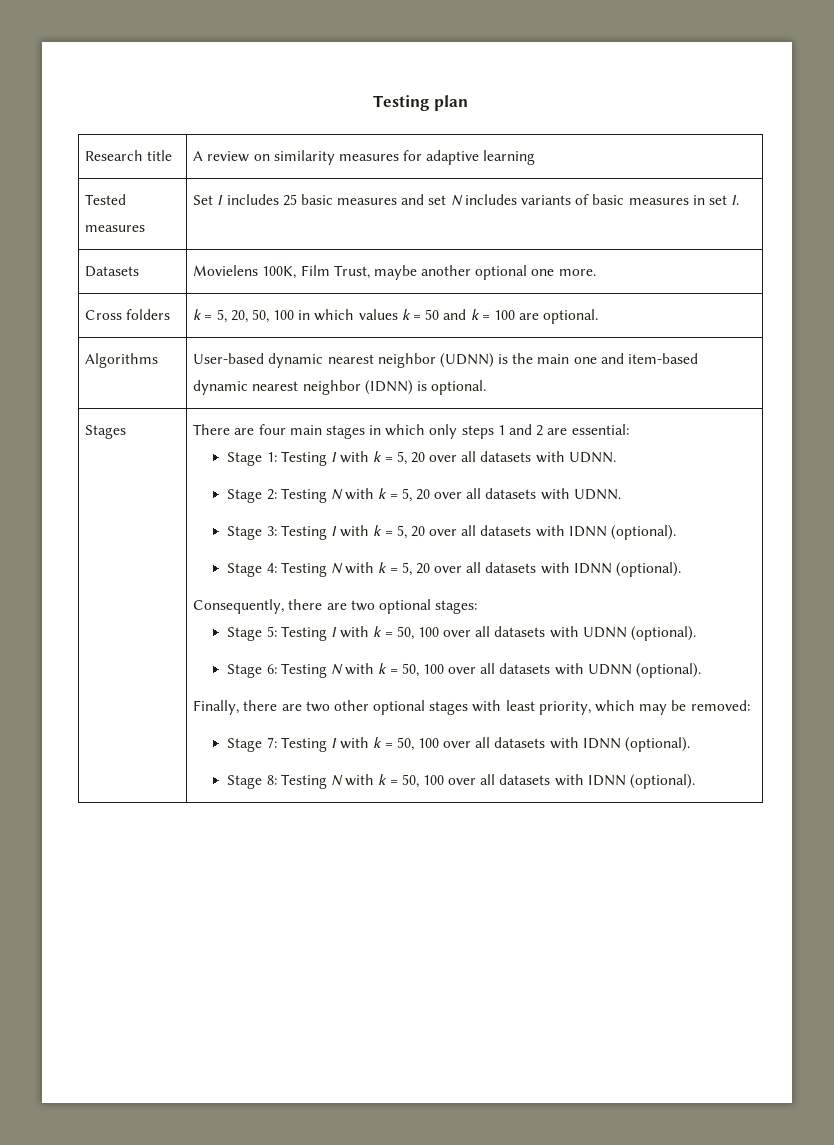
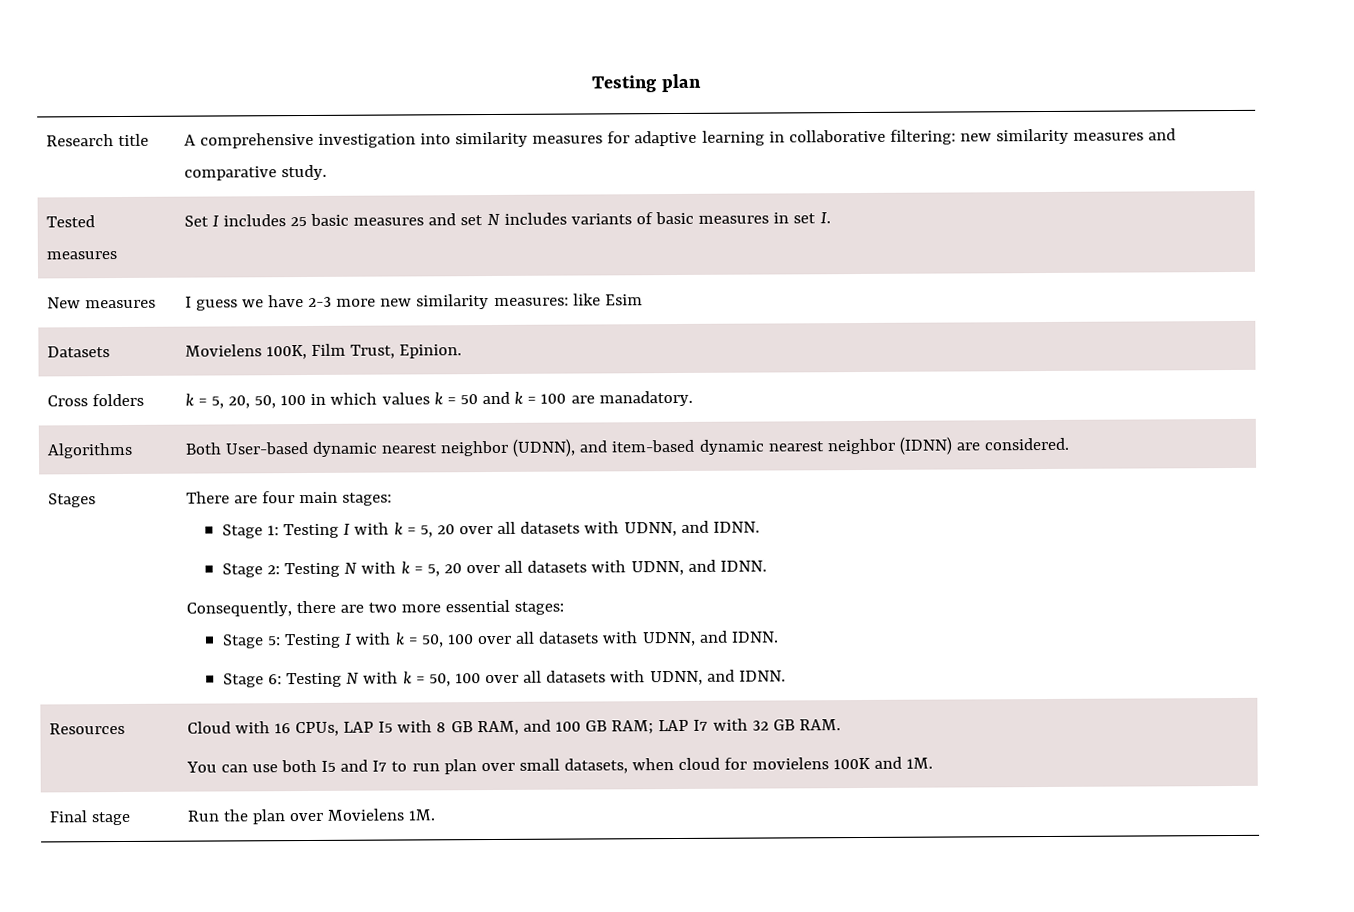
- Research title | A review on similarity measures for adaptive learning
+ Research title | A comprehensive investigation into similarity measures for adaptive learning in collaborative filtering: new similarity measures and comparative study.
+ New measures | I guess we have 2-3 more new similarity measures: like Esim
- Datasets | Movielens 100K, Film Trust, maybe another optional one more.
+ Datasets | Movielens 100K, Film Trust, Epinion.
- Cross folders | k = 5, 20, 50, 100 in which values k = 50 and k = 100 are optional.
+ Cross folders | k = 5, 20, 50, 100 in which values k = 50 and k = 100 are manadatory.
- Algorithms | User-based dynamic nearest neighbor (UDNN) is the main one and item-based dynamic nearest neighbor (IDNN) is optional.
+ Algorithms | Both User-based dynamic nearest neighbor (UDNN), and item-based dynamic nearest neighbor (IDNN) are considered.
- There are four main stages in which only steps 1 and 2 are essential:
+ There are four main stages:
- Stage 1: Testing I with k = 5, 20 over all datasets with UDNN.
+ Stage 1: Testing I with k = 5, 20 over all datasets with UDNN, and IDNN.
- Stage 2: Testing N with k = 5, 20 over all datasets with UDNN.
- Stage 3: Testing I with k = 5, 20 over all datasets with IDNN (optional).
- Stage 4: Testing N with k = 5, 20 over all datasets with IDNN (optional).
+ Stage 2: Testing N with k = 5, 20 over all datasets with UDNN, and IDNN.
- Consequently, there are two optional stages:
+ Consequently, there are two more essential stages:
- Stage 5: Testing I with k = 50, 100 over all datasets with UDNN (optional).
+ Stage 5: Testing I with k = 50, 100 over all datasets with UDNN, and IDNN.
- Stage 6: Testing N with k = 50, 100 over all datasets with UDNN (optional).
- Finally, there are two other optional stages with least priority, which may be removed:
- Stage 7: Testing I with k = 50, 100 over all datasets with IDNN (optional).
- Stage 8: Testing N with k = 50, 100 over all datasets with IDNN (optional).
+ Stage 6: Testing N with k = 50, 100 over all datasets with UDNN, and IDNN.
+ Resources | Cloud with 16 CPUs, LAP I5 with 8 GB RAM, and 100 GB RAM; LAP I7 with 32 GB RAM.
+ You can use both I5 and I7 to run plan over small datasets, when cloud for movielens 100K and 1M.
+ Final stage | Run the plan over Movielens 1M.

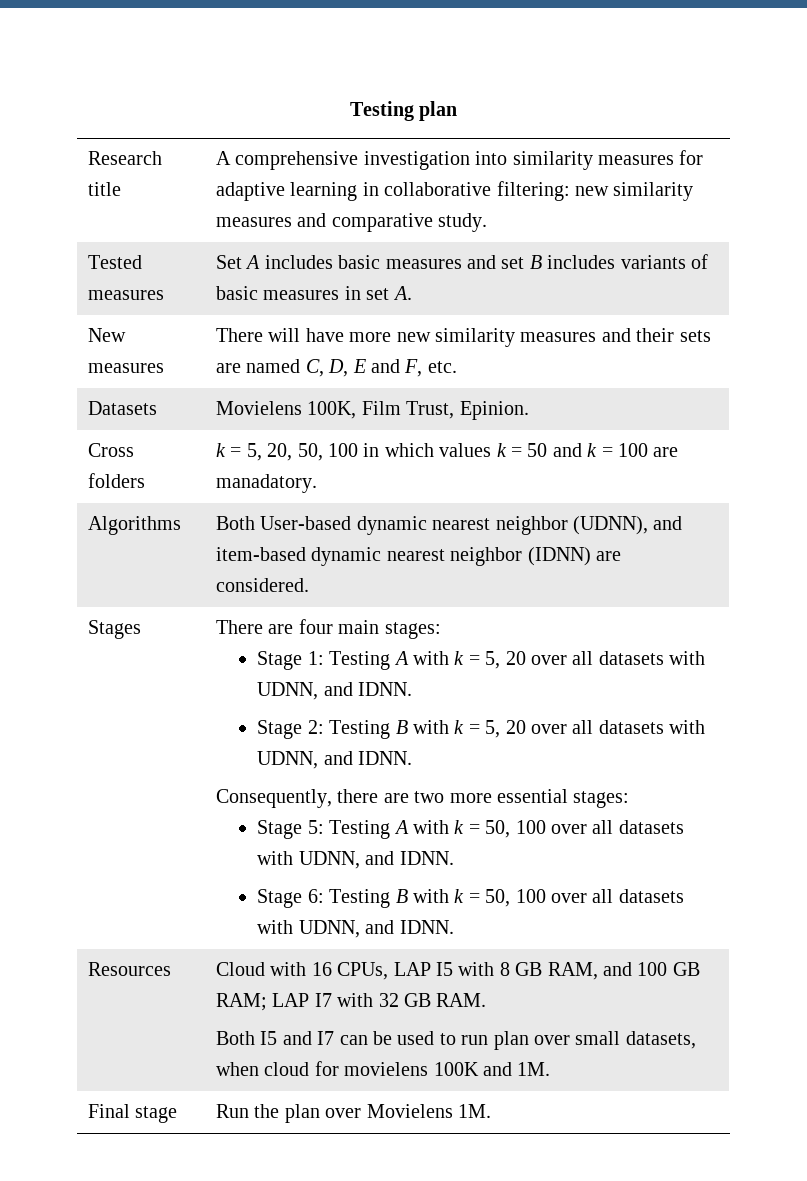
- Tested measures | Set I includes 25 basic measures and set N includes variants of basic measures in set I.
+ Tested measures | Set A includes basic measures and set B includes variants of basic measures in set A.
- New measures | I guess we have 2-3 more new similarity measures: like Esim
+ New measures | There will have more new similarity measures and their sets are named C, D, E and F, etc.
- Stage 1: Testing I with k = 5, 20 over all datasets with UDNN, and IDNN.
+ Stage 1: Testing A with k = 5, 20 over all datasets with UDNN, and IDNN.
- Stage 2: Testing N with k = 5, 20 over all datasets with UDNN, and IDNN.
+ Stage 2: Testing B with k = 5, 20 over all datasets with UDNN, and IDNN.
- Stage 5: Testing I with k = 50, 100 over all datasets with UDNN, and IDNN.
+ Stage 5: Testing A with k = 50, 100 over all datasets with UDNN, and IDNN.
- Stage 6: Testing N with k = 50, 100 over all datasets with UDNN, and IDNN.
+ Stage 6: Testing B with k = 50, 100 over all datasets with UDNN, and IDNN.
- You can use both I5 and I7 to run plan over small datasets, when cloud for movielens 100K and 1M.
+ Both I5 and I7 can be used to run plan over small datasets, when cloud for movielens 100K and 1M.

